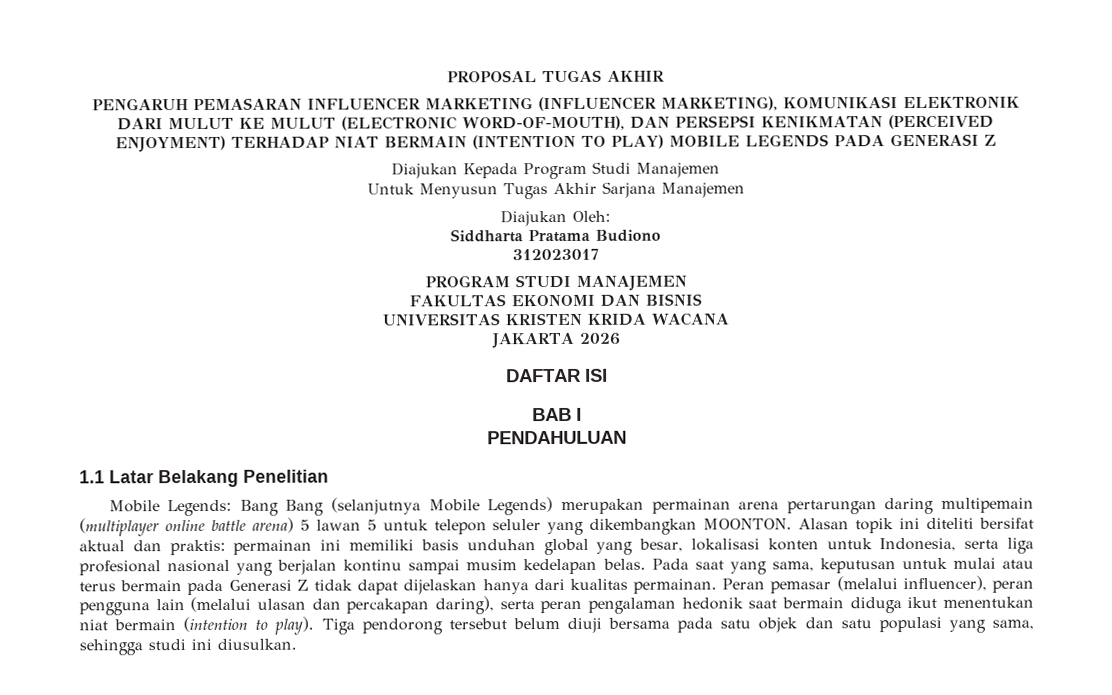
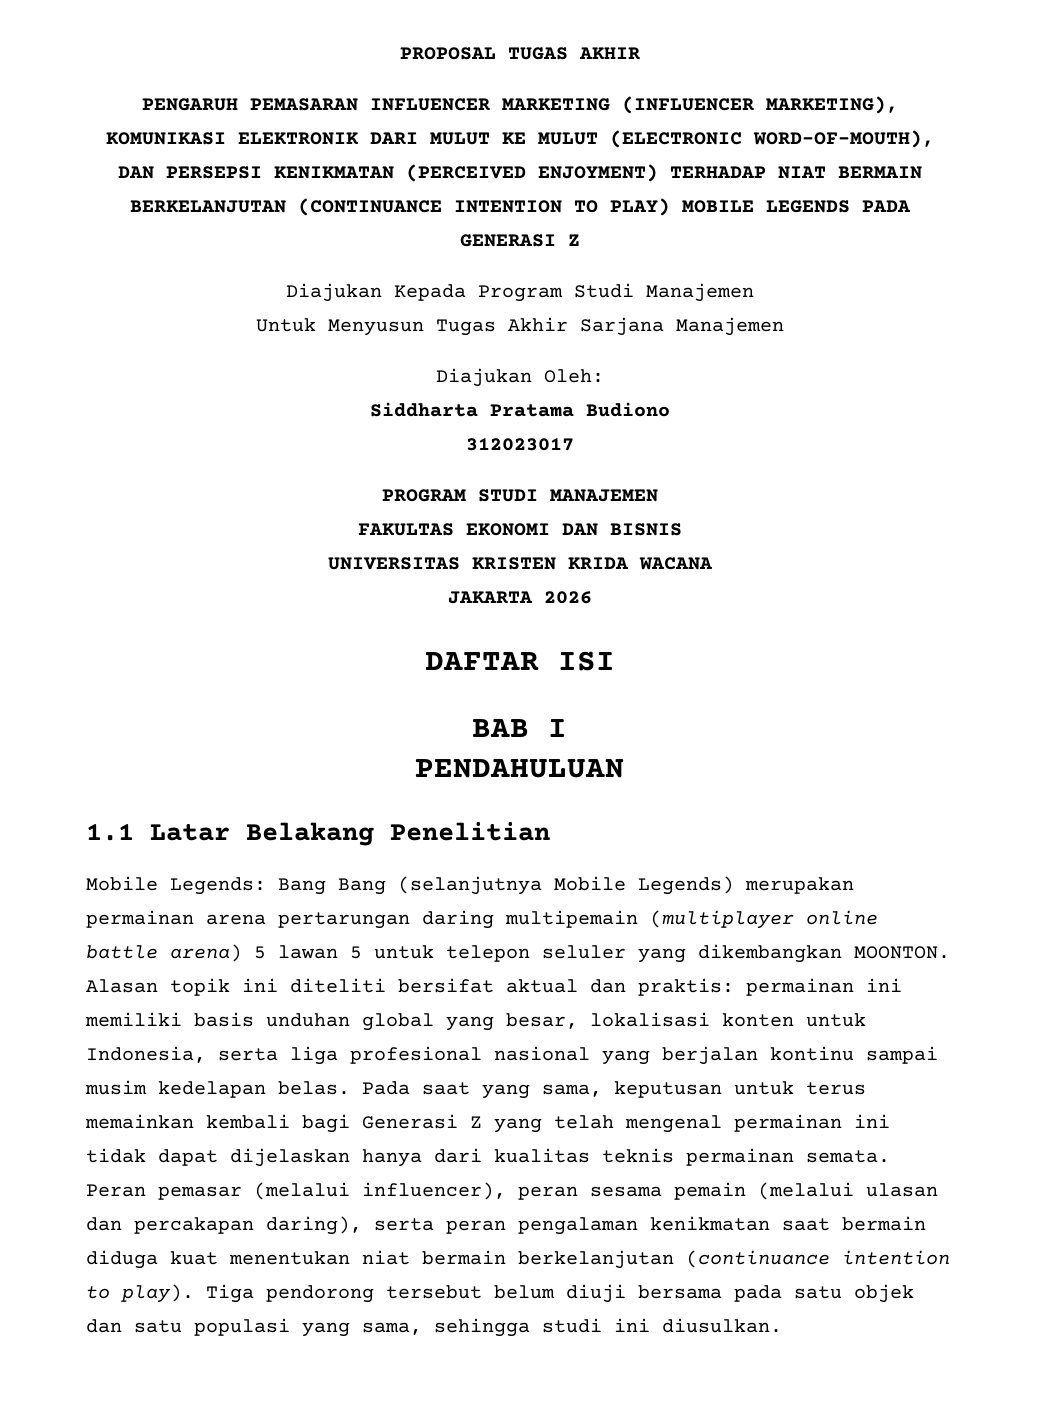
- PENGARUH PEMASARAN INFLUENCER MARKETING (INFLUENCER MARKETING), KOMUNIKASI ELEKTRONIK DARI MULUT KE MULUT (ELECTRONIC WORD-OF-MOUTH), DAN PERSEPSI KENIKMATAN (PERCEIVED ENJOYMENT) TERHADAP NIAT BERMAIN (INTENTION TO PLAY) MOBILE LEGENDS PADA GENERASI Z
+ PENGARUH PEMASARAN INFLUENCER MARKETING (INFLUENCER MARKETING), KOMUNIKASI ELEKTRONIK DARI MULUT KE MULUT (ELECTRONIC WORD-OF-MOUTH), DAN PERSEPSI KENIKMATAN (PERCEIVED ENJOYMENT) TERHADAP NIAT BERMAIN BERKELANJUTAN (CONTINUANCE INTENTION TO PLAY) MOBILE LEGENDS PADA GENERASI Z
- Pada saat yang sama, keputusan untuk mulai atau terus bermain pada Generasi Z tidak dapat dijelaskan hanya dari kualitas permainan.
+ Pada saat yang sama, keputusan untuk terus memainkan kembali bagi Generasi Z yang telah mengenal permainan ini tidak dapat dijelaskan hanya dari kualitas teknis permainan semata.
- Peran pemasar (melalui influencer), peran pengguna lain (melalui ulasan dan percakapan daring), serta peran pengalaman hedonik saat bermain diduga ikut menentukan niat bermain (intention to play).
+ Peran pemasar (melalui influencer), peran sesama pemain (melalui ulasan dan percakapan daring), serta peran pengalaman kenikmatan saat bermain diduga kuat menentukan niat bermain berkelanjutan (continuance intention to play).

